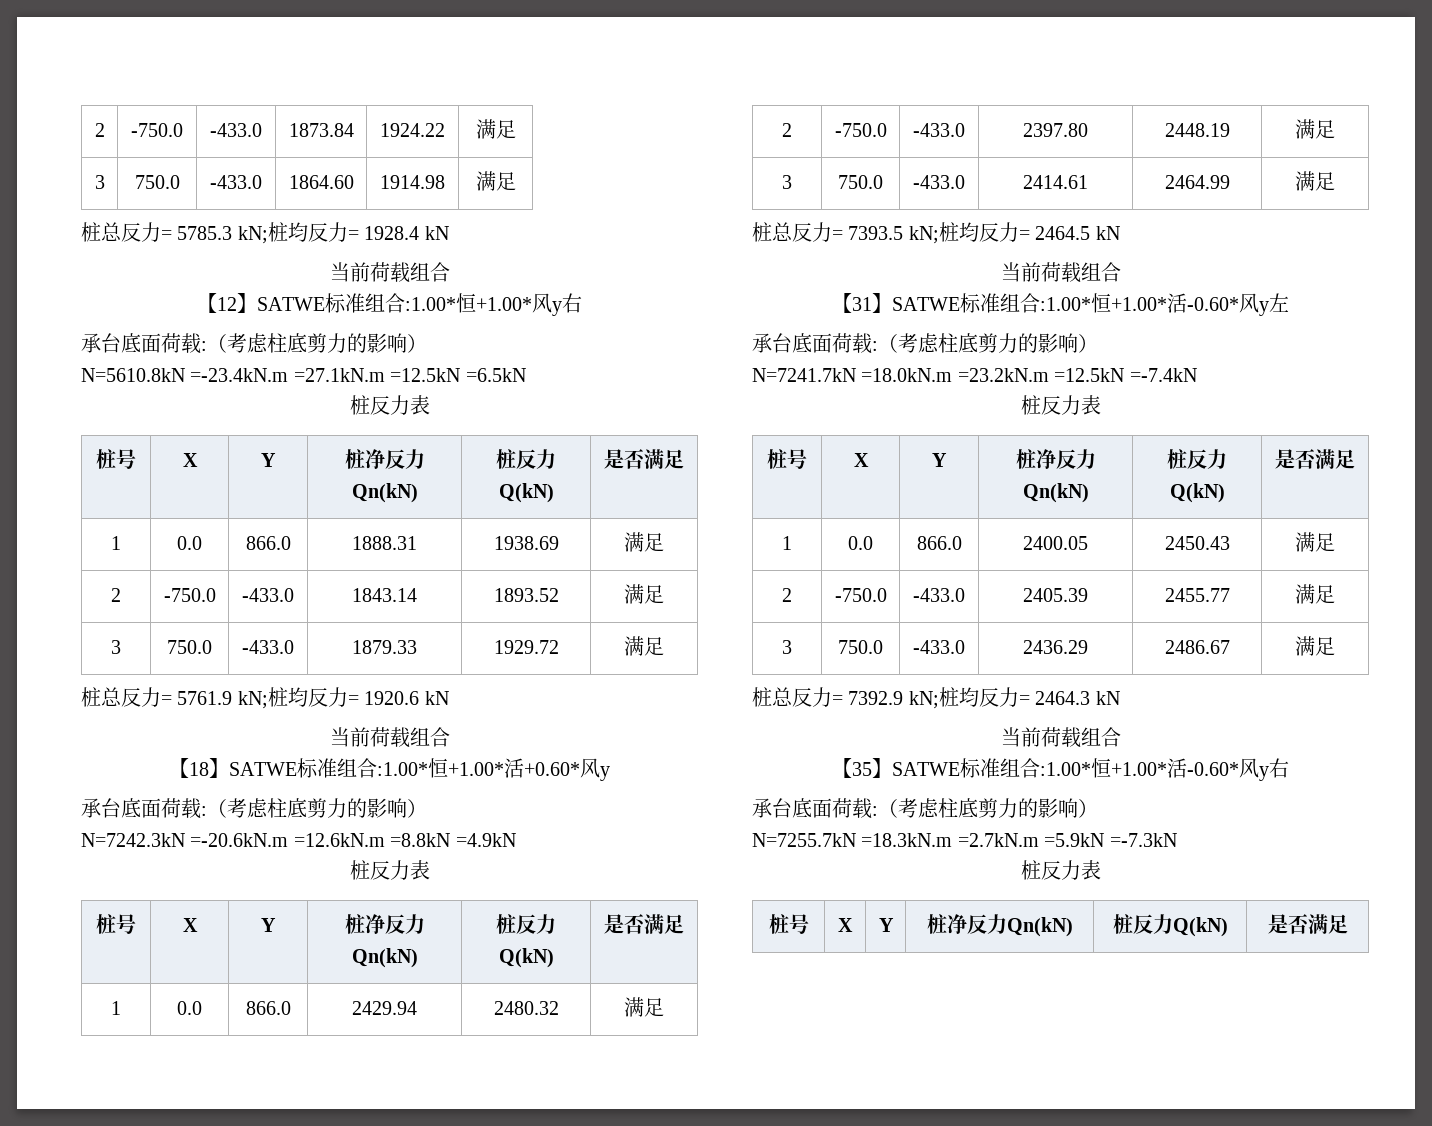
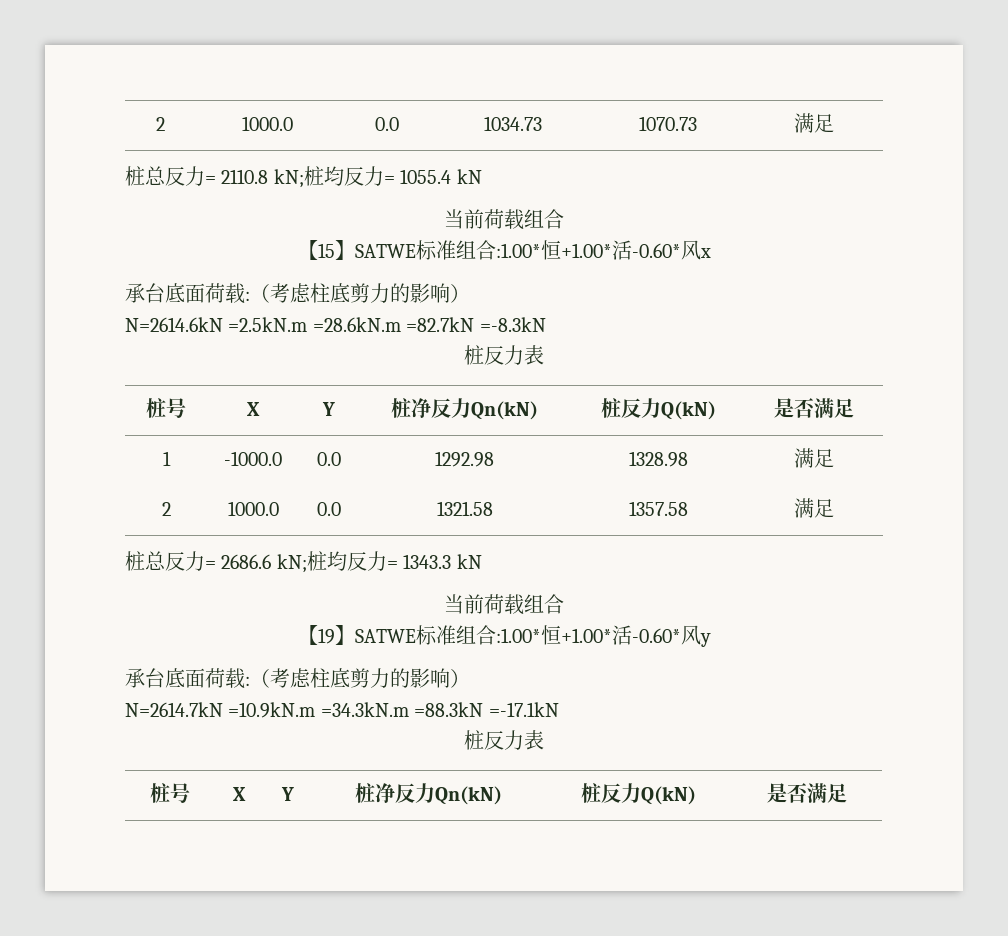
- 2 | -750.0 | -433.0 | 1873.84 | 1924.22 | 满足
- 3 | 750.0 | -433.0 | 1864.60 | 1914.98 | 满足
- 桩总反力= 5785.3 kN;桩均反力= 1928.4 kN
+ 2 | 1000.0 | 0.0 | 1034.73 | 1070.73 | 满足
+ 桩总反力= 2110.8 kN;桩均反力= 1055.4 kN
  当前荷载组合
- 【12】SATWE标准组合:1.00*恒+1.00*风y右
+ 【15】SATWE标准组合:1.00*恒+1.00*活-0.60*风x
- N=5610.8kN =-23.4kN.m =27.1kN.m =12.5kN =6.5kN
+ N=2614.6kN =2.5kN.m =28.6kN.m =82.7kN =-8.3kN
- 1 | 0.0 | 866.0 | 1888.31 | 1938.69 | 满足
- 2 | -750.0 | -433.0 | 1843.14 | 1893.52 | 满足
- 3 | 750.0 | -433.0 | 1879.33 | 1929.72 | 满足
- 桩总反力= 5761.9 kN;桩均反力= 1920.6 kN
+ 1 | -1000.0 | 0.0 | 1292.98 | 1328.98 | 满足
+ 2 | 1000.0 | 0.0 | 1321.58 | 1357.58 | 满足
+ 桩总反力= 2686.6 kN;桩均反力= 1343.3 kN
  当前荷载组合
- 【18】SATWE标准组合:1.00*恒+1.00*活+0.60*风y
+ 【19】SATWE标准组合:1.00*恒+1.00*活-0.60*风y
- N=7242.3kN =-20.6kN.m =12.6kN.m =8.8kN =4.9kN
+ N=2614.7kN =10.9kN.m =34.3kN.m =88.3kN =-17.1kN
- 1 | 0.0 | 866.0 | 2429.94 | 2480.32 | 满足
- 2 | -750.0 | -433.0 | 2397.80 | 2448.19 | 满足
- 3 | 750.0 | -433.0 | 2414.61 | 2464.99 | 满足
- 桩总反力= 7393.5 kN;桩均反力= 2464.5 kN
- 当前荷载组合
- 【31】SATWE标准组合:1.00*恒+1.00*活-0.60*风y左
- 承台底面荷载:（考虑柱底剪力的影响）
- N=7241.7kN =18.0kN.m =23.2kN.m =12.5kN =-7.4kN
- 桩反力表
- 桩号 | X | Y | 桩净反力Qn(kN) | 桩反力Q(kN) | 是否满足
- 1 | 0.0 | 866.0 | 2400.05 | 2450.43 | 满足
- 2 | -750.0 | -433.0 | 2405.39 | 2455.77 | 满足
- 3 | 750.0 | -433.0 | 2436.29 | 2486.67 | 满足
- 桩总反力= 7392.9 kN;桩均反力= 2464.3 kN
- 当前荷载组合
- 【35】SATWE标准组合:1.00*恒+1.00*活-0.60*风y右
- 承台底面荷载:（考虑柱底剪力的影响）
- N=7255.7kN =18.3kN.m =2.7kN.m =5.9kN =-7.3kN
- 桩反力表
- 桩号 | X | Y | 桩净反力Qn(kN) | 桩反力Q(kN) | 是否满足

